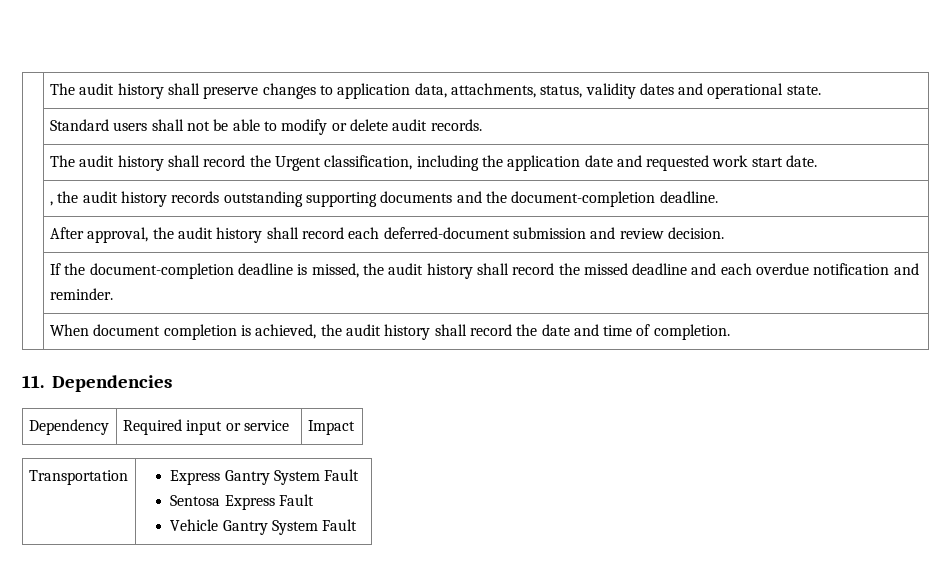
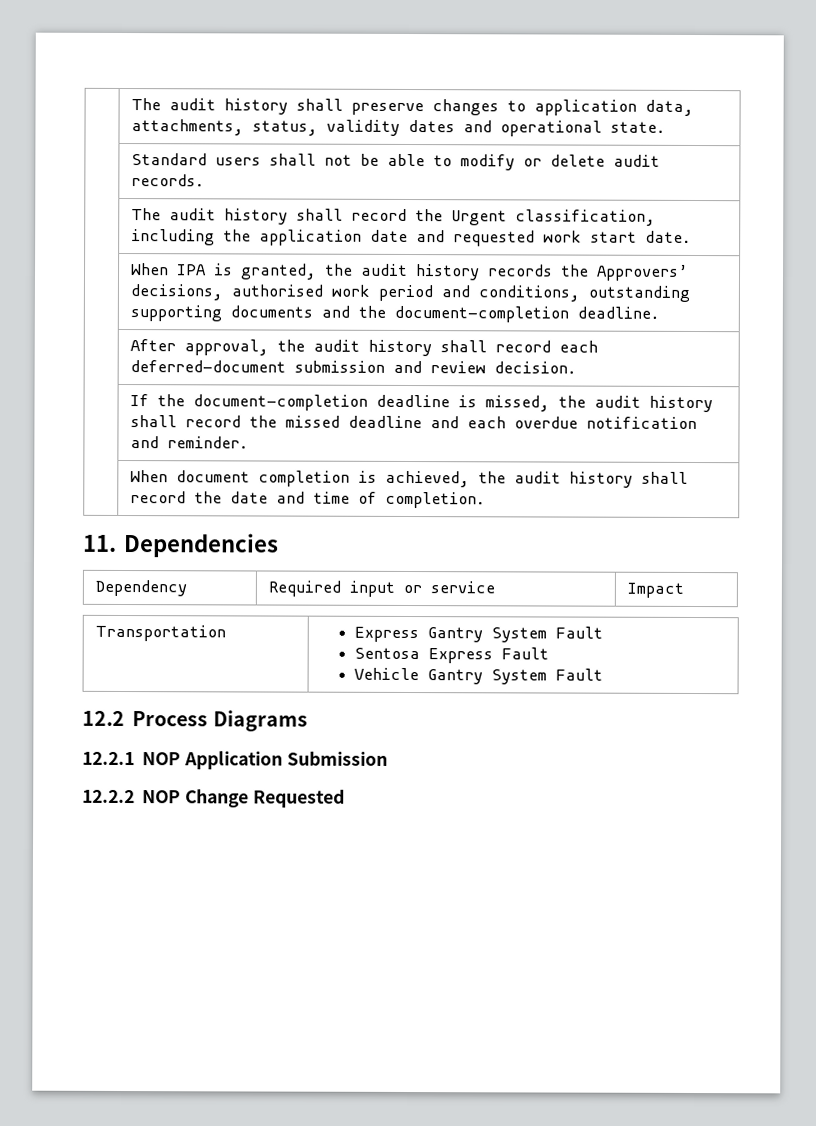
- | , the audit history records outstanding supporting documents and the document-completion deadline.
+ | When IPA is granted, the audit history records the Approvers’ decisions, authorised work period and conditions, outstanding supporting documents and the document-completion deadline.
+ 12.2 Process Diagrams
+ 12.2.1 NOP Application Submission
+ 12.2.2 NOP Change Requested

